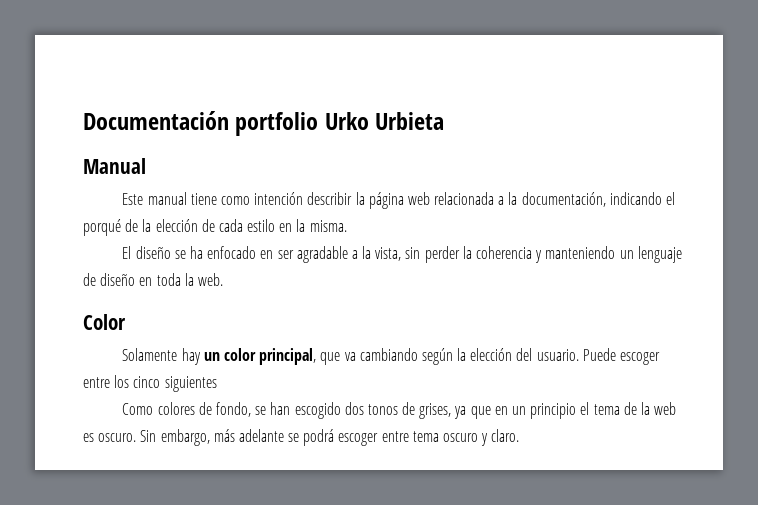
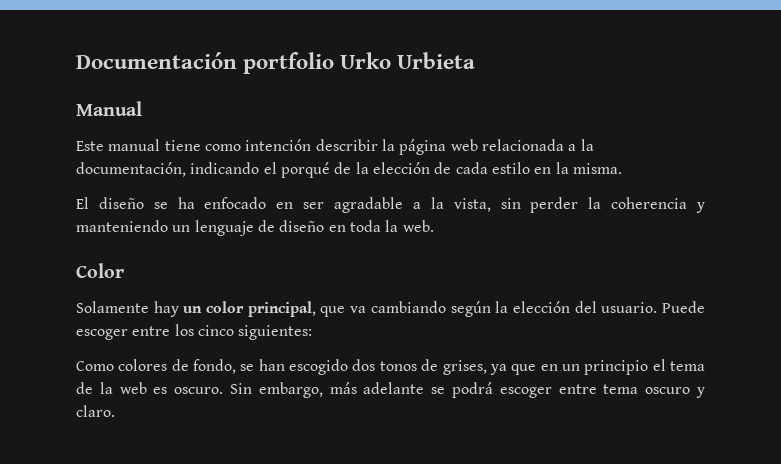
- Puede escoger entre los cinco siguientes
+ Puede escoger entre los cinco siguientes:

